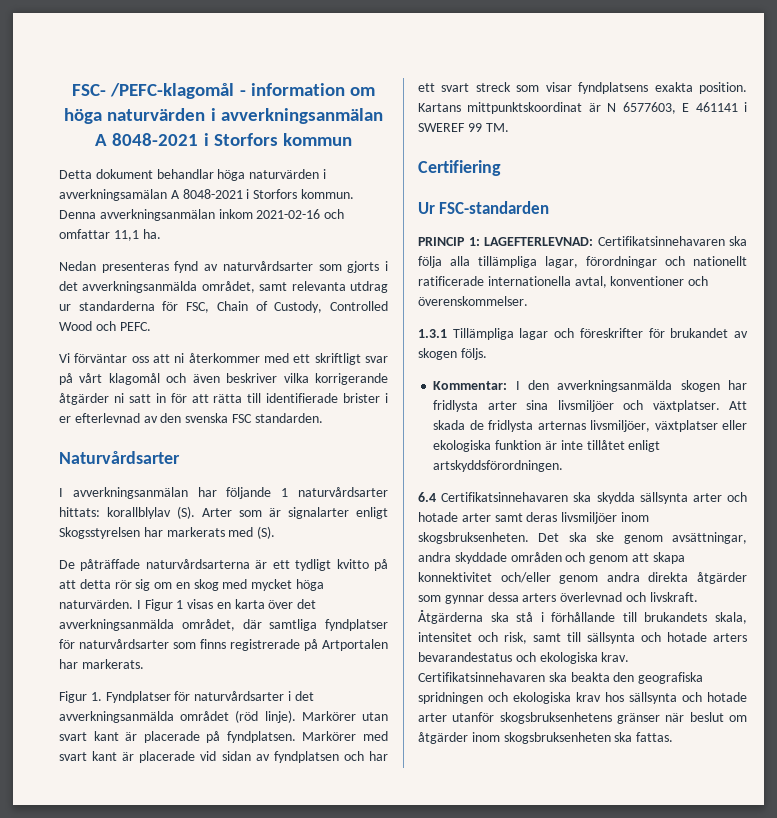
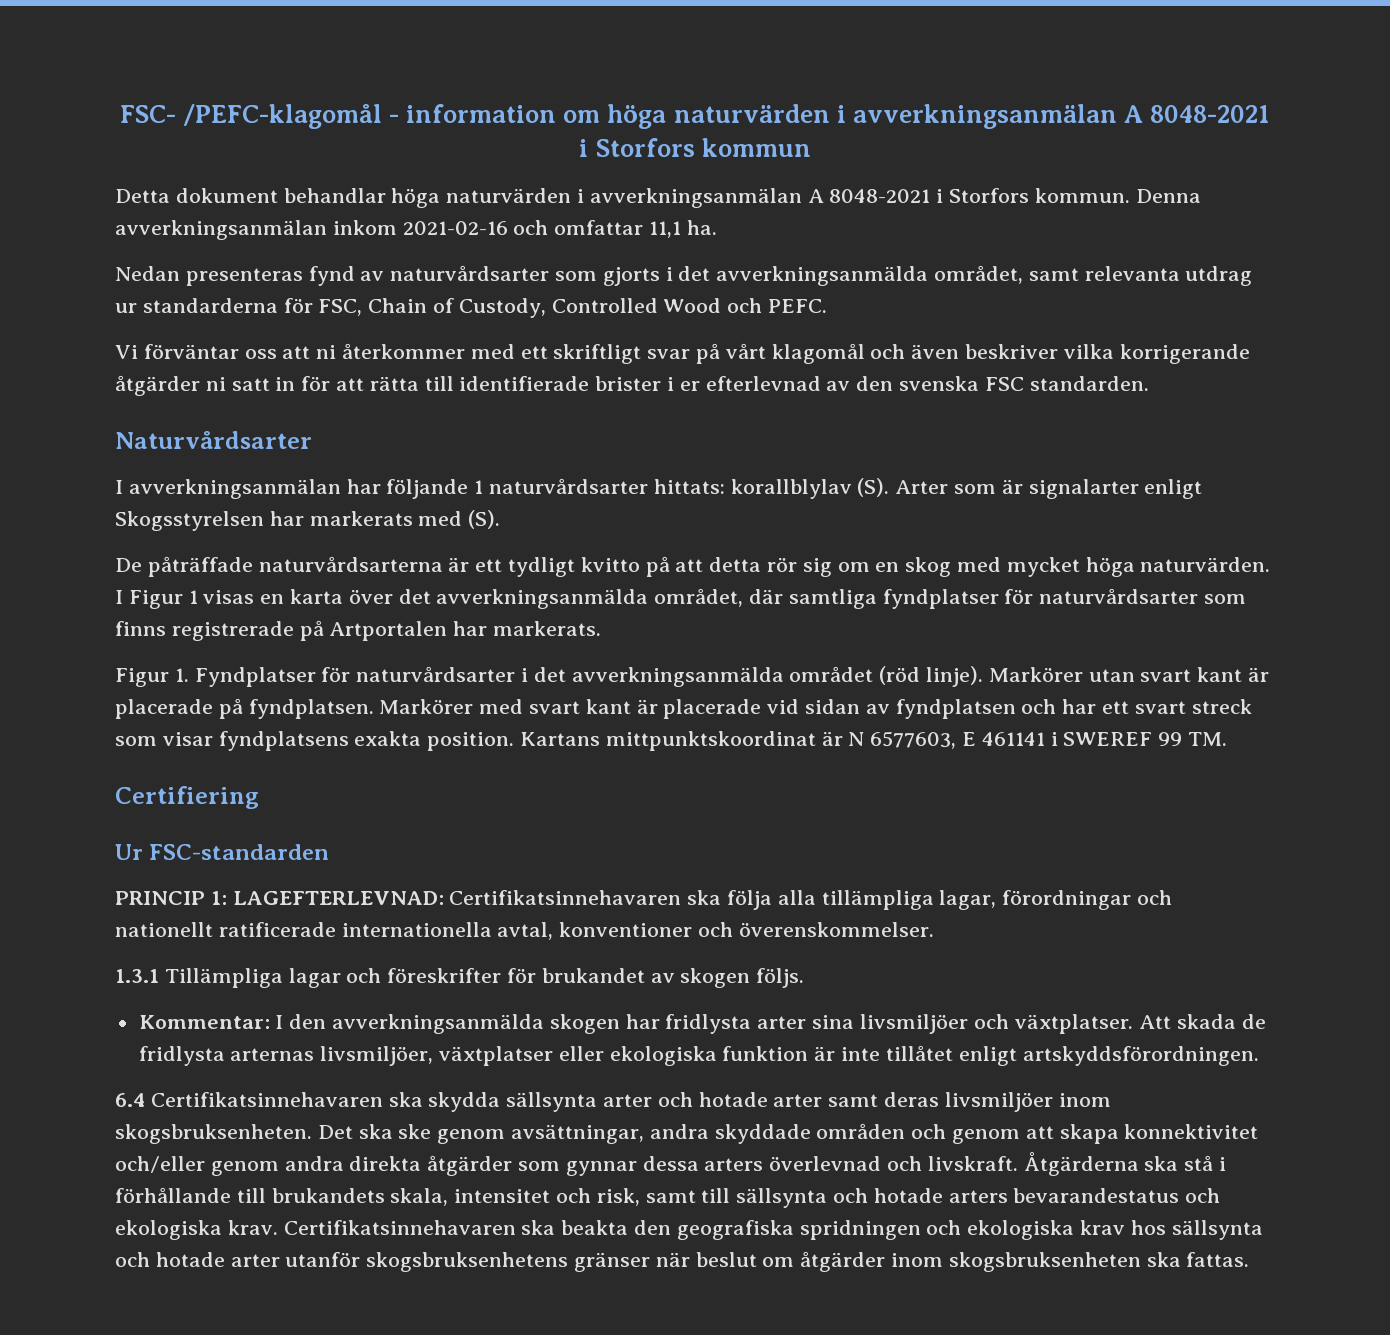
- Detta dokument behandlar höga naturvärden i avverkningsamälan A 8048-2021 i Storfors kommun.
+ Detta dokument behandlar höga naturvärden i avverkningsanmälan A 8048-2021 i Storfors kommun.

